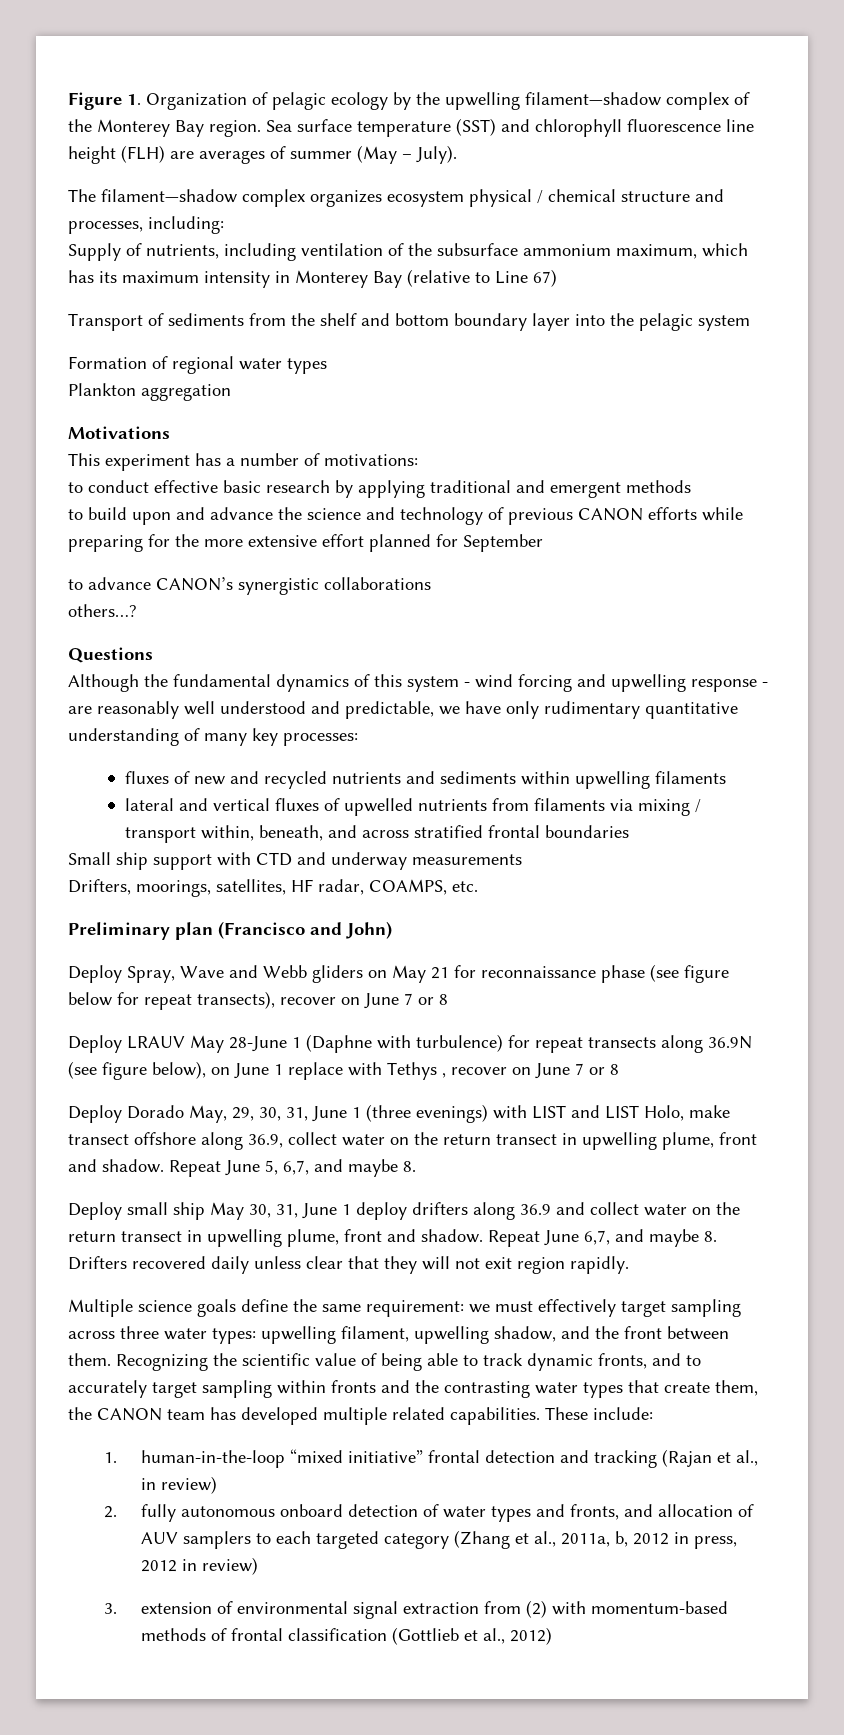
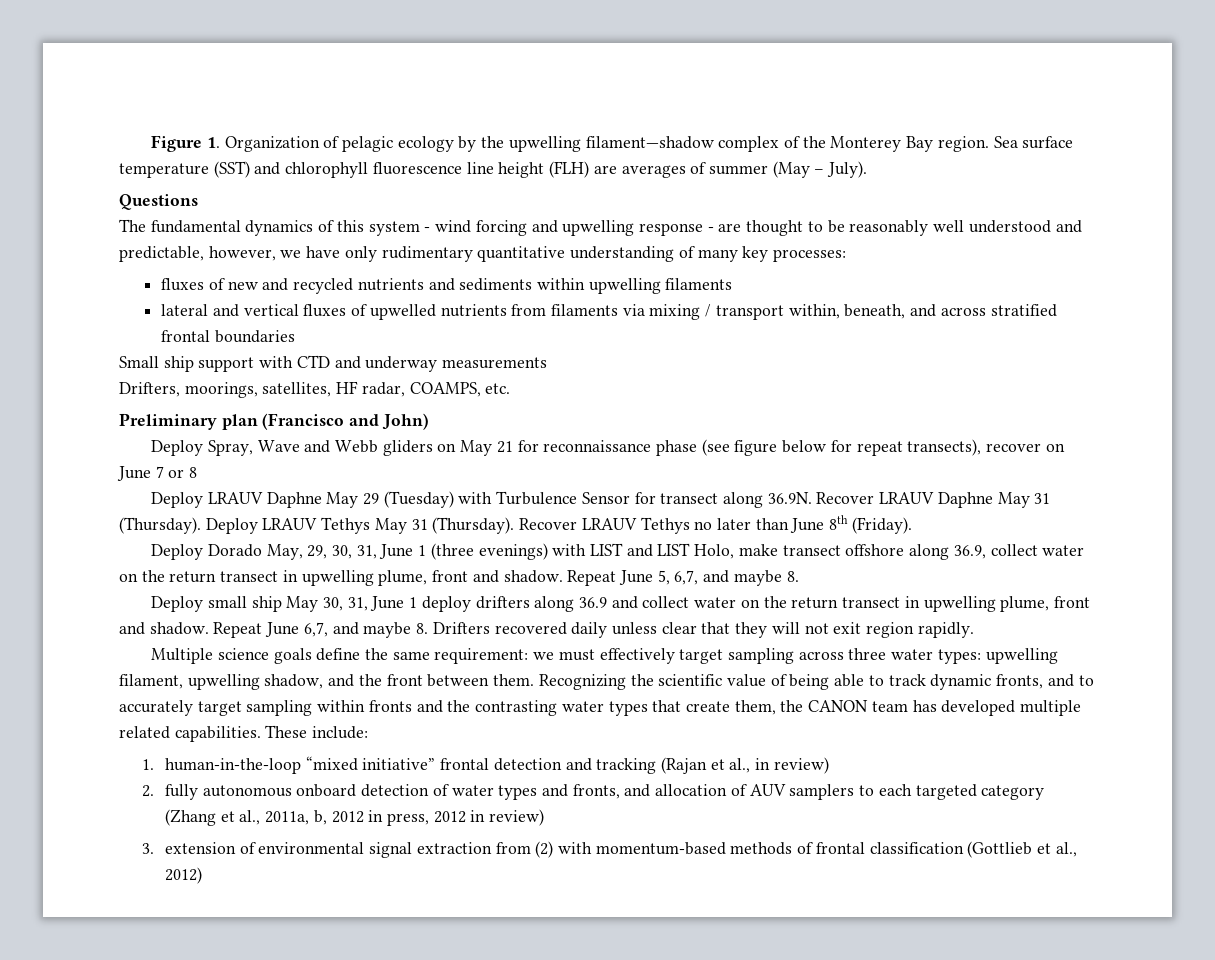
- The filament—shadow complex organizes ecosystem physical / chemical structure and processes, including:
- Supply of nutrients, including ventilation of the subsurface ammonium maximum, which has its maximum intensity in Monterey Bay (relative to Line 67)
- Transport of sediments from the shelf and bottom boundary layer into the pelagic system
- Formation of regional water types
- Plankton aggregation
- Motivations
- This experiment has a number of motivations:
- to conduct effective basic research by applying traditional and emergent methods
- to build upon and advance the science and technology of previous CANON efforts while preparing for the more extensive effort planned for September
- to advance CANON’s synergistic collaborations
- others…?
- Although the fundamental dynamics of this system - wind forcing and upwelling response - are reasonably well understood and predictable, we have only rudimentary quantitative understanding of many key processes:
+ The fundamental dynamics of this system - wind forcing and upwelling response - are thought to be reasonably well understood and predictable, however, we have only rudimentary quantitative understanding of many key processes:
- Deploy LRAUV May 28-June 1 (Daphne with turbulence) for repeat transects along 36.9N (see figure below), on June 1 replace with Tethys , recover on June 7 or 8
+ Deploy LRAUV Daphne May 29 (Tuesday) with Turbulence Sensor for transect along 36.9N. Recover LRAUV Daphne May 31 (Thursday). Deploy LRAUV Tethys May 31 (Thursday). Recover LRAUV Tethys no later than June 8th (Friday).

